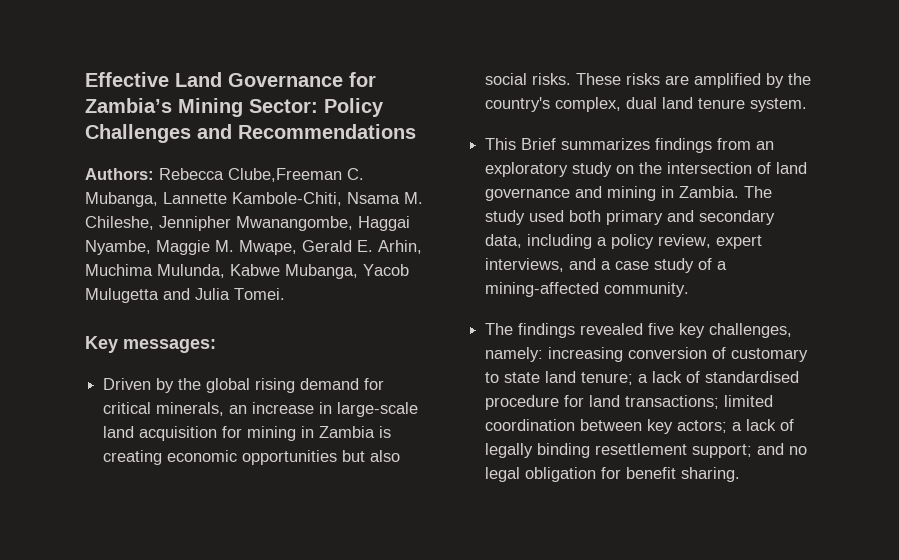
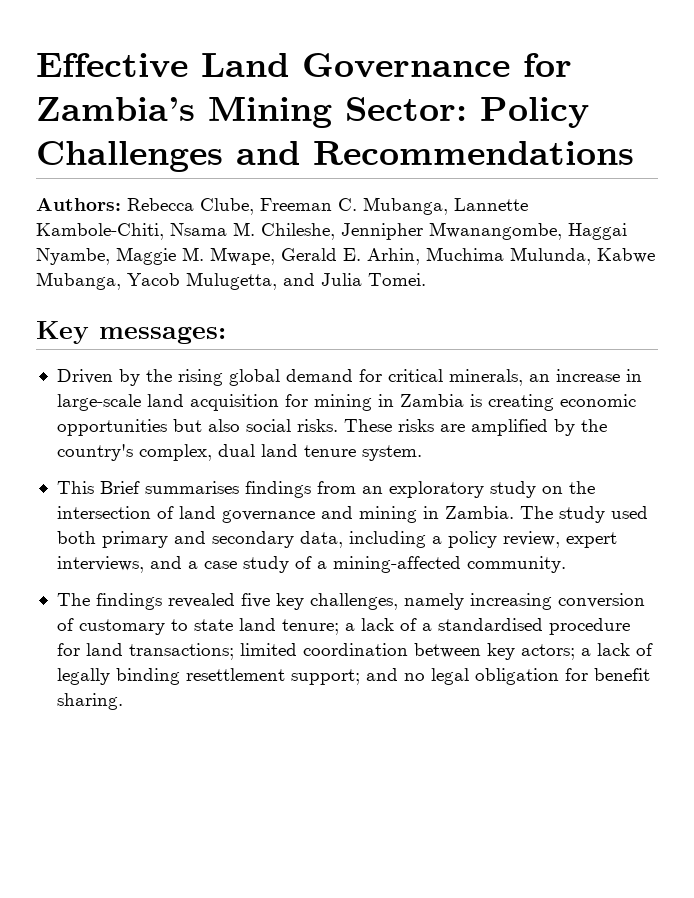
- Authors: Rebecca Clube,Freeman C. Mubanga, Lannette Kambole-Chiti, Nsama M. Chileshe, Jennipher Mwanangombe, Haggai Nyambe, Maggie M. Mwape, Gerald E. Arhin, Muchima Mulunda, Kabwe Mubanga, Yacob Mulugetta and Julia Tomei.
+ Authors: Rebecca Clube, Freeman C. Mubanga, Lannette Kambole-Chiti, Nsama M. Chileshe, Jennipher Mwanangombe, Haggai Nyambe, Maggie M. Mwape, Gerald E. Arhin, Muchima Mulunda, Kabwe Mubanga, Yacob Mulugetta, and Julia Tomei.
- Driven by the global rising demand for critical minerals, an increase in large-scale land acquisition for mining in Zambia is creating economic opportunities but also social risks.
+ Driven by the rising global demand for critical minerals, an increase in large-scale land acquisition for mining in Zambia is creating economic opportunities but also social risks.
- This Brief summarizes findings from an exploratory study on the intersection of land governance and mining in Zambia.
+ This Brief summarises findings from an exploratory study on the intersection of land governance and mining in Zambia.
- The findings revealed five key challenges, namely: increasing conversion of customary to state land tenure; a lack of standardised procedure for land transactions; limited coordination between key actors; a lack of legally binding resettlement support; and no legal obligation for benefit sharing.
+ The findings revealed five key challenges, namely increasing conversion of customary to state land tenure; a lack of a standardised procedure for land transactions; limited coordination between key actors; a lack of legally binding resettlement support; and no legal obligation for benefit sharing.

